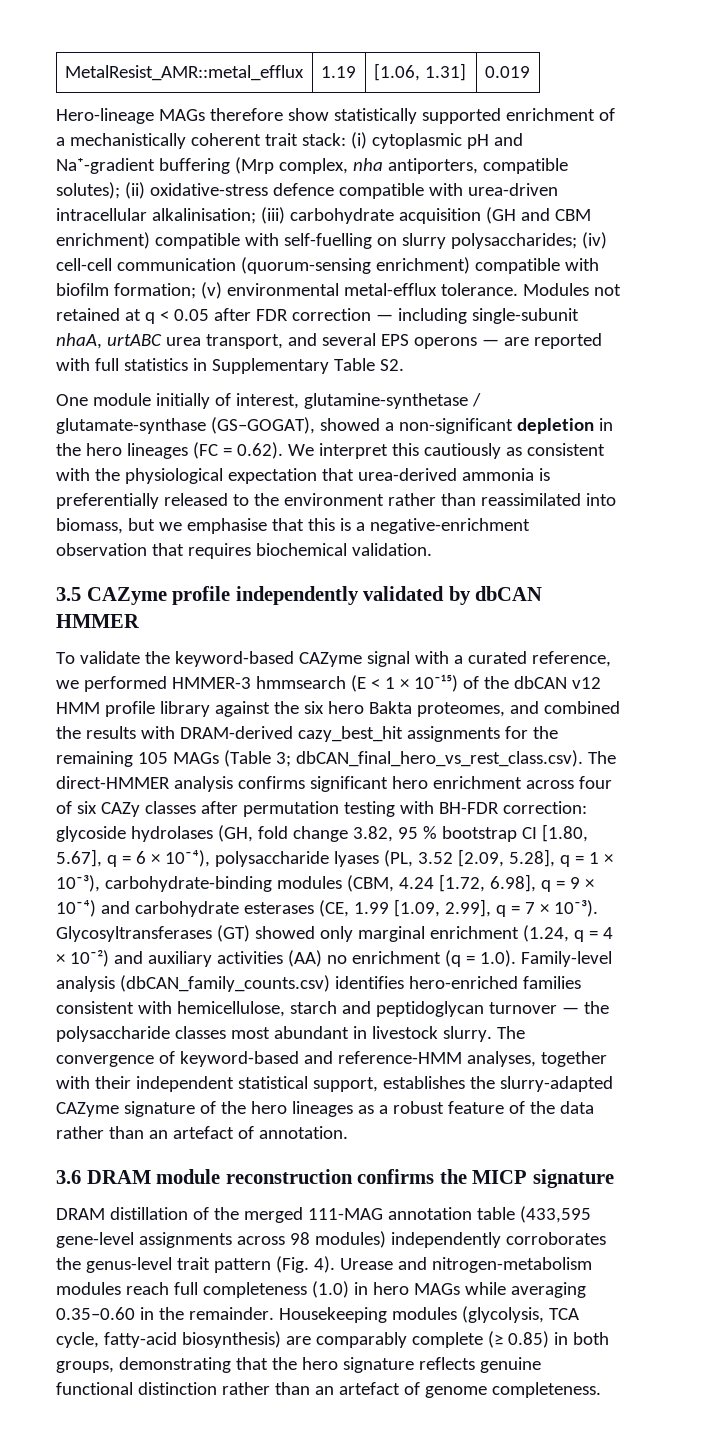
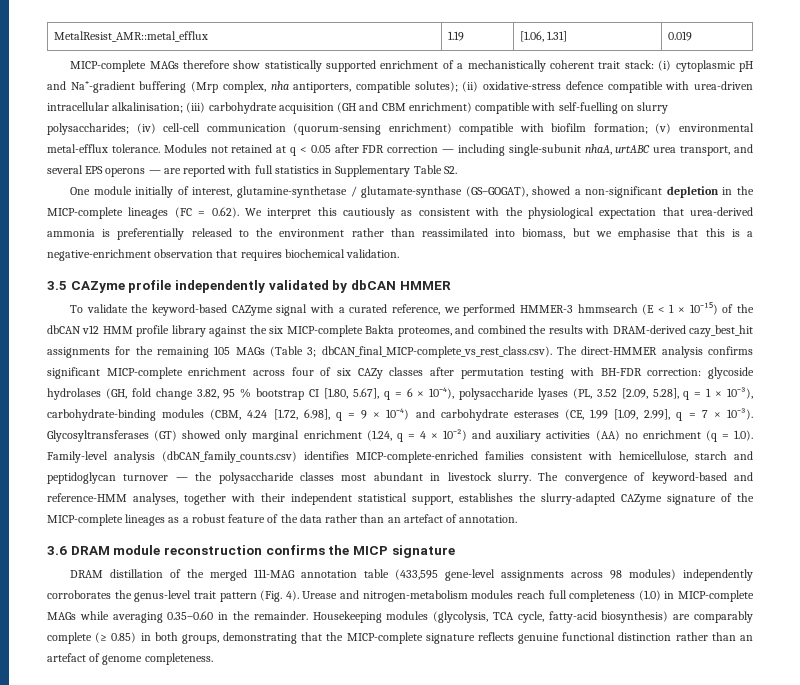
- Hero-lineage MAGs therefore show statistically supported enrichment of a mechanistically coherent trait stack: (i) cytoplasmic pH and Na⁺-gradient buffering (Mrp complex, nha antiporters, compatible solutes); (ii) oxidative-stress defence compatible with urea-driven intracellular alkalinisation; (iii) carbohydrate acquisition (GH and CBM enrichment) compatible with self-fuelling on slurry polysaccharides; (iv) cell-cell communication (quorum-sensing enrichment) compatible with biofilm formation; (v) environmental metal-efflux tolerance.
+ MICP-complete MAGs therefore show statistically supported enrichment of a mechanistically coherent trait stack: (i) cytoplasmic pH and Na⁺-gradient buffering (Mrp complex, nha antiporters, compatible solutes); (ii) oxidative-stress defence compatible with urea-driven intracellular alkalinisation; (iii) carbohydrate acquisition (GH and CBM enrichment) compatible with self-fuelling on slurry polysaccharides; (iv) cell-cell communication (quorum-sensing enrichment) compatible with biofilm formation; (v) environmental metal-efflux tolerance.
- One module initially of interest, glutamine-synthetase / glutamate-synthase (GS–GOGAT), showed a non-significant depletion in the hero lineages (FC = 0.62). We interpret this cautiously as consistent with the physiological expectation that urea-derived ammonia is preferentially released to the environment rather than reassimilated into biomass, but we emphasise that this is a negative-enrichment observation that requires biochemical validation.
+ One module initially of interest, glutamine-synthetase / glutamate-synthase (GS–GOGAT), showed a non-significant depletion in the MICP-complete lineages (FC = 0.62). We interpret this cautiously as consistent with the physiological expectation that urea-derived ammonia is preferentially released to the environment rather than reassimilated into biomass, but we emphasise that this is a negative-enrichment observation that requires biochemical validation.
- To validate the keyword-based CAZyme signal with a curated reference, we performed HMMER-3 hmmsearch (E < 1 × 10⁻¹⁵) of the dbCAN v12 HMM profile library against the six hero Bakta proteomes, and combined the results with DRAM-derived cazy_best_hit assignments for the remaining 105 MAGs (Table 3;
+ To validate the keyword-based CAZyme signal with a curated reference, we performed HMMER-3 hmmsearch (E < 1 × 10⁻¹⁵) of the dbCAN v12 HMM profile library against the six MICP-complete Bakta proteomes, and combined the results with DRAM-derived cazy_best_hit assignments for the remaining 105 MAGs (Table 3;
- dbCAN_final_hero_vs_rest_class.csv). The direct-HMMER analysis confirms significant hero enrichment across four of six CAZy classes after permutation testing with BH-FDR correction:
+ dbCAN_final_MICP-complete_vs_rest_class.csv). The direct-HMMER analysis confirms significant MICP-complete enrichment across four of six CAZy classes after permutation testing with BH-FDR correction:
- Glycosyltransferases (GT) showed only marginal enrichment (1.24, q = 4 × 10⁻²) and auxiliary activities (AA) no enrichment (q = 1.0). Family-level analysis (dbCAN_family_counts.csv) identifies hero-enriched families consistent with hemicellulose, starch and peptidoglycan turnover — the polysaccharide classes most abundant in livestock slurry.
+ Glycosyltransferases (GT) showed only marginal enrichment (1.24, q = 4 × 10⁻²) and auxiliary activities (AA) no enrichment (q = 1.0). Family-level analysis (dbCAN_family_counts.csv) identifies MICP-complete-enriched families consistent with hemicellulose, starch and peptidoglycan turnover — the polysaccharide classes most abundant in livestock slurry.
- The convergence of keyword-based and reference-HMM analyses, together with their independent statistical support, establishes the slurry-adapted CAZyme signature of the hero lineages as a robust feature of the data rather than an artefact of annotation.
+ The convergence of keyword-based and reference-HMM analyses, together with their independent statistical support, establishes the slurry-adapted CAZyme signature of the MICP-complete lineages as a robust feature of the data rather than an artefact of annotation.
- Urease and nitrogen-metabolism modules reach full completeness (1.0) in hero MAGs while averaging 0.35–0.60 in the remainder.
+ Urease and nitrogen-metabolism modules reach full completeness (1.0) in MICP-complete MAGs while averaging 0.35–0.60 in the remainder.
- Housekeeping modules (glycolysis, TCA cycle, fatty-acid biosynthesis) are comparably complete (≥ 0.85) in both groups, demonstrating that the hero signature reflects genuine functional distinction rather than an artefact of genome completeness.
+ Housekeeping modules (glycolysis, TCA cycle, fatty-acid biosynthesis) are comparably complete (≥ 0.85) in both groups, demonstrating that the MICP-complete signature reflects genuine functional distinction rather than an artefact of genome completeness.

